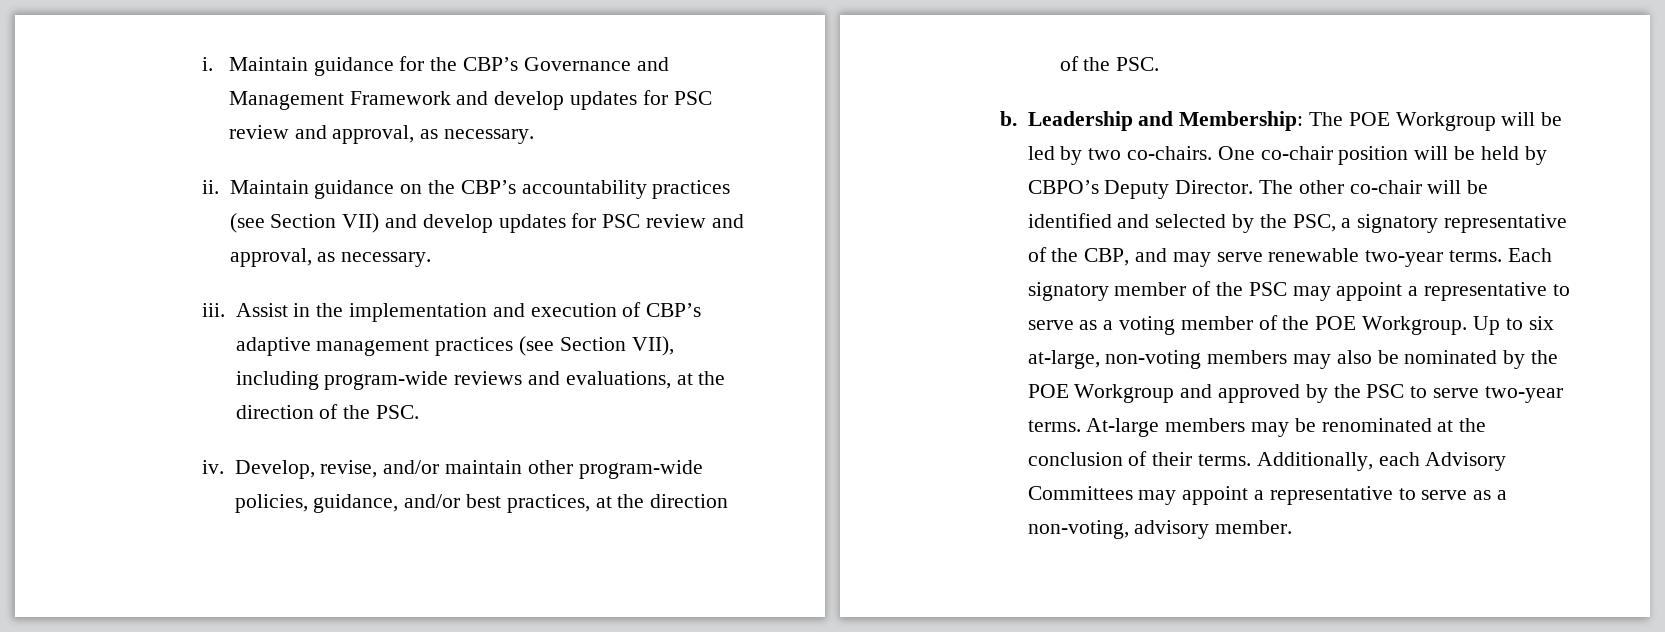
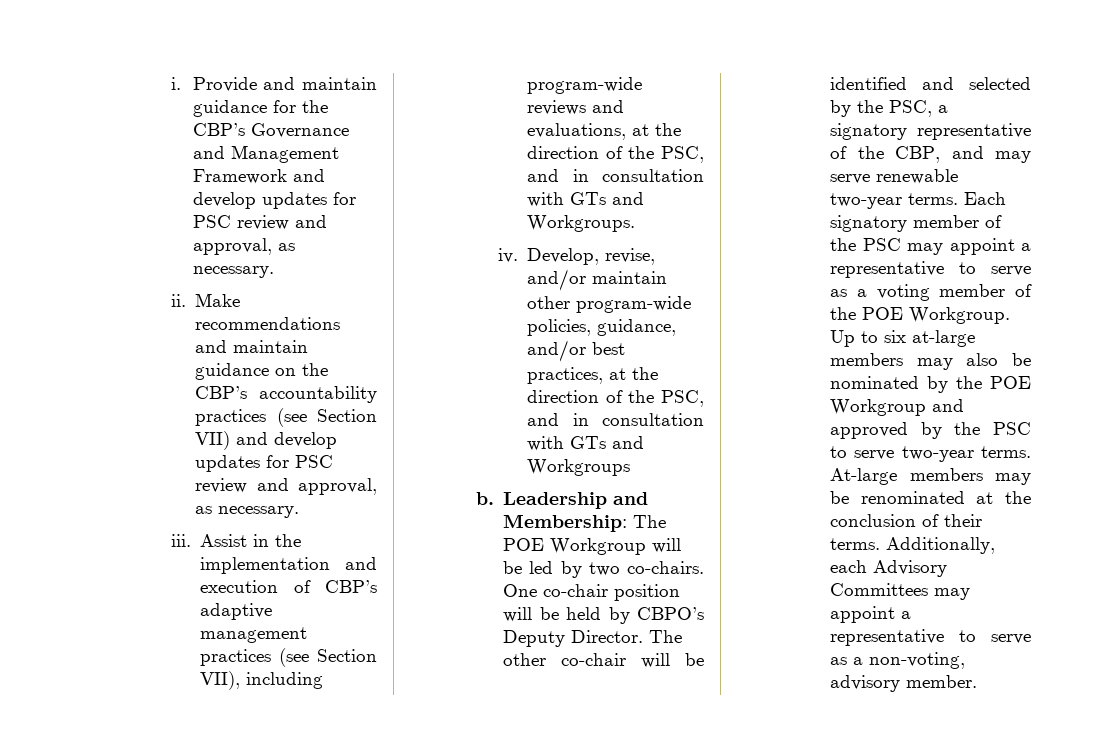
- Maintain guidance for the CBP’s Governance and Management Framework and develop updates for PSC review and approval, as necessary.
+ Provide and maintain guidance for the CBP’s Governance and Management Framework and develop updates for PSC review and approval, as necessary.
- Maintain guidance on the CBP’s accountability practices (see Section VII) and develop updates for PSC review and approval, as necessary.
+ Make recommendations and maintain guidance on the CBP’s accountability practices (see Section VII) and develop updates for PSC review and approval, as necessary.
- Assist in the implementation and execution of CBP’s adaptive management practices (see Section VII), including program-wide reviews and evaluations, at the direction of the PSC.
+ Assist in the implementation and execution of CBP’s adaptive management practices (see Section VII), including program-wide reviews and evaluations, at the direction of the PSC, and in consultation with GTs and Workgroups.
- Develop, revise, and/or maintain other program-wide policies, guidance, and/or best practices, at the direction of the PSC.
+ Develop, revise, and/or maintain other program-wide policies, guidance, and/or best practices, at the direction of the PSC, and in consultation with GTs and Workgroups
- Up to six at-large, non-voting members may also be nominated by the POE Workgroup and approved by the PSC to serve two-year terms.
+ Up to six at-large members may also be nominated by the POE Workgroup and approved by the PSC to serve two-year terms.

